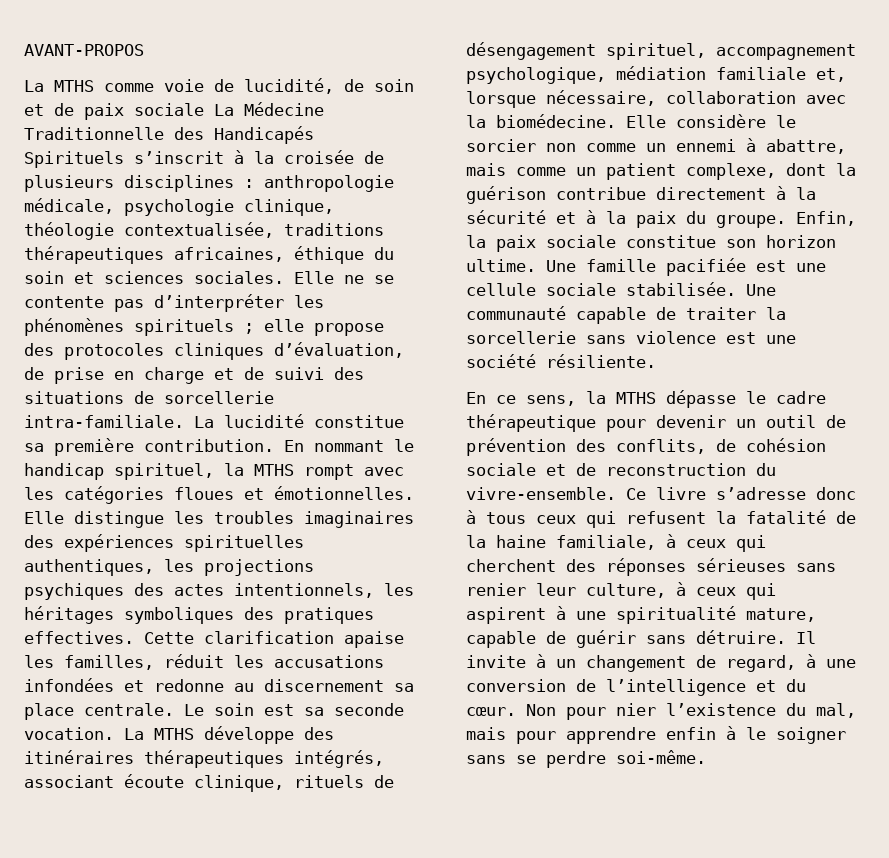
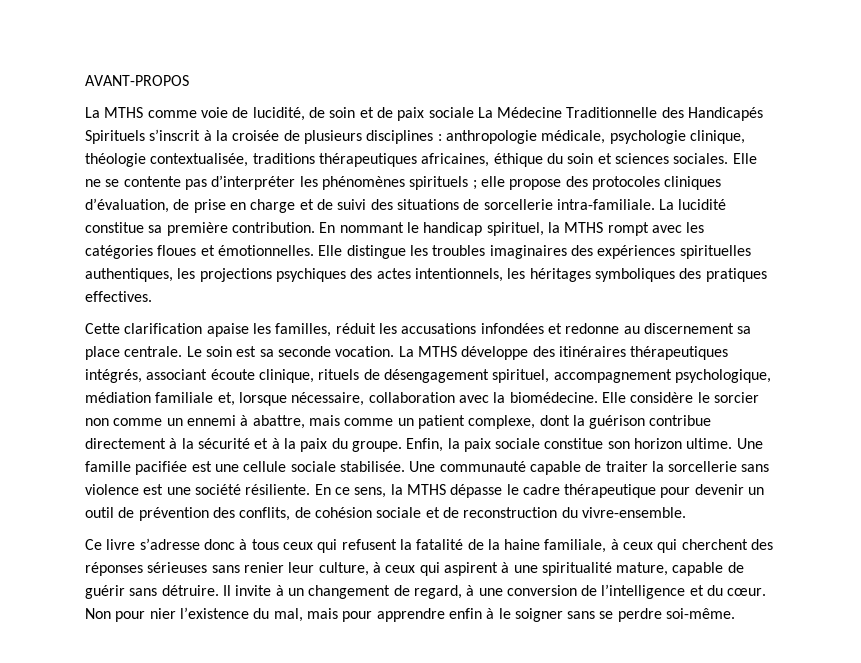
- Elle distingue les troubles imaginaires des expériences spirituelles authentiques, les projections psychiques des actes intentionnels, les héritages symboliques des pratiques effectives. Cette clarification apaise les familles, réduit les accusations infondées et redonne au discernement sa place centrale.
+ Elle distingue les troubles imaginaires des expériences spirituelles authentiques, les projections psychiques des actes intentionnels, les héritages symboliques des pratiques effectives.
+ Cette clarification apaise les familles, réduit les accusations infondées et redonne au discernement sa place centrale.
- Une communauté capable de traiter la sorcellerie sans violence est une société résiliente.
- En ce sens, la MTHS dépasse le cadre thérapeutique pour devenir un outil de prévention des conflits, de cohésion sociale et de reconstruction du vivre-ensemble. Ce livre s’adresse donc à tous ceux qui refusent la fatalité de la haine familiale, à ceux qui cherchent des réponses sérieuses sans renier leur culture, à ceux qui aspirent à une spiritualité mature, capable de guérir sans détruire.
+ Une communauté capable de traiter la sorcellerie sans violence est une société résiliente. En ce sens, la MTHS dépasse le cadre thérapeutique pour devenir un outil de prévention des conflits, de cohésion sociale et de reconstruction du vivre-ensemble.
+ Ce livre s’adresse donc à tous ceux qui refusent la fatalité de la haine familiale, à ceux qui cherchent des réponses sérieuses sans renier leur culture, à ceux qui aspirent à une spiritualité mature, capable de guérir sans détruire.

